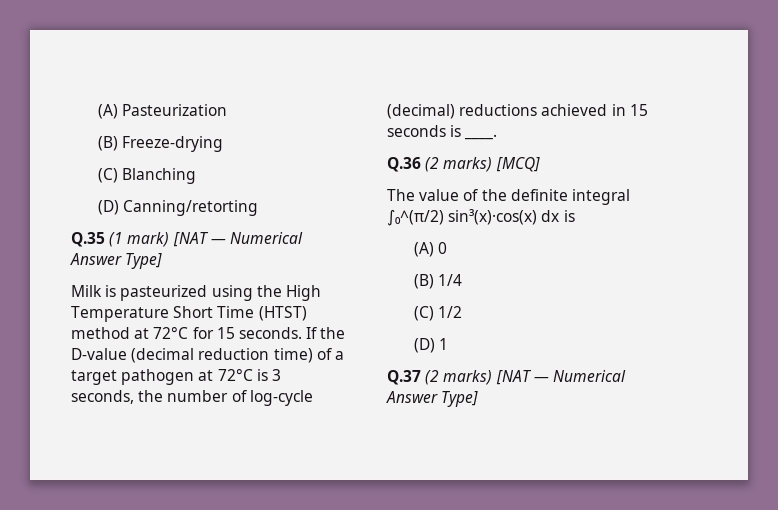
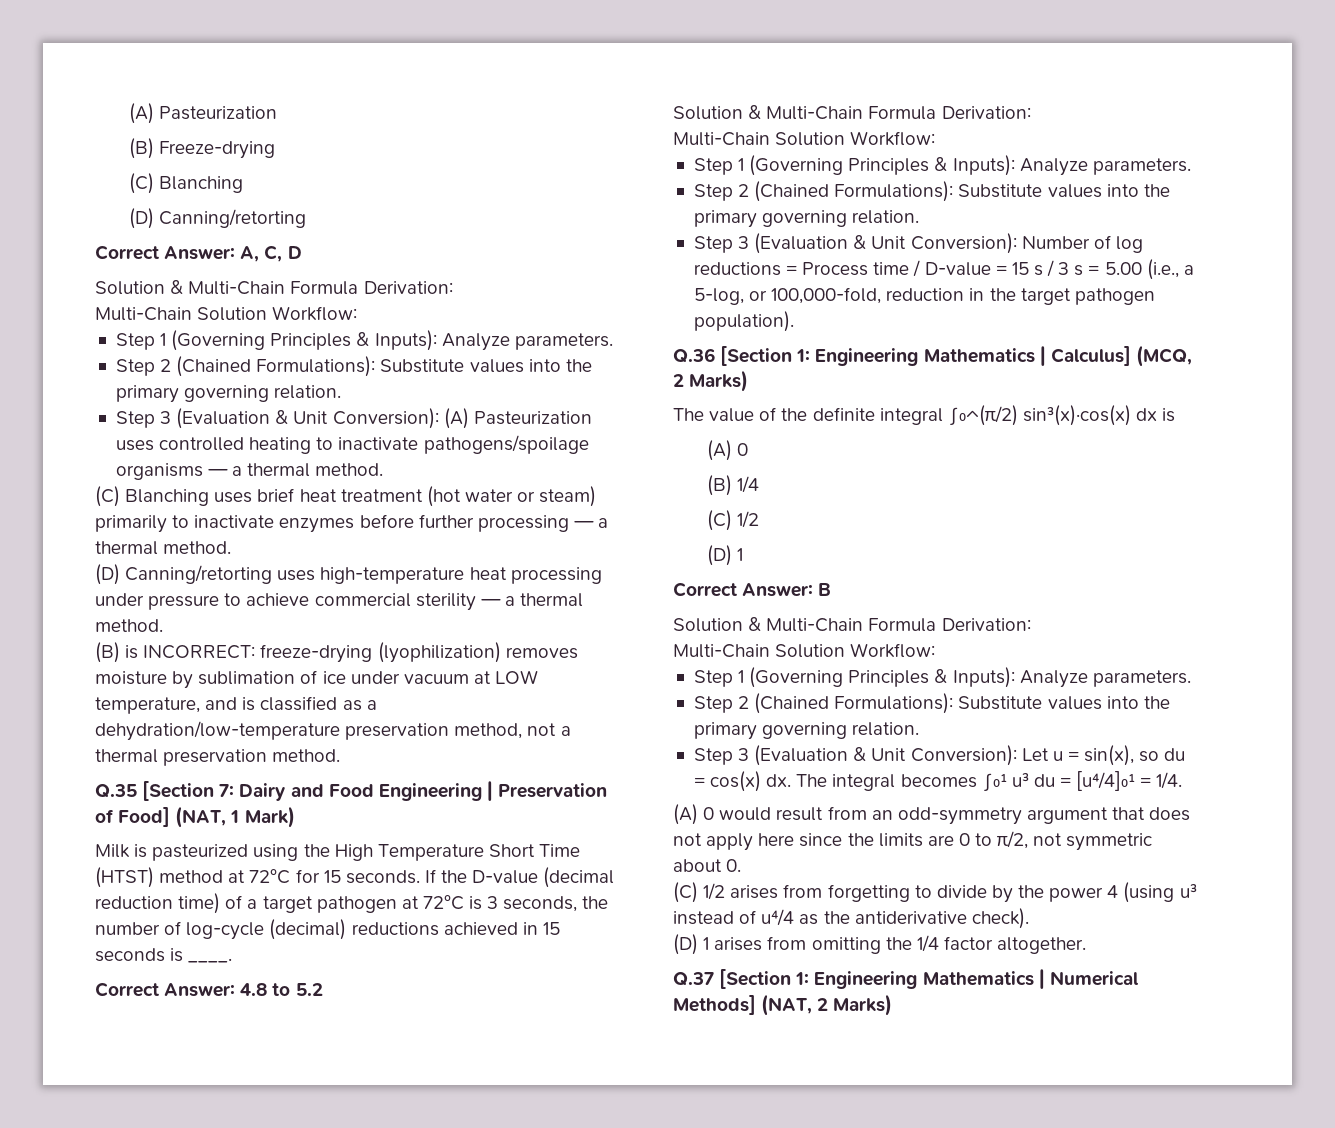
- Q.35 (1 mark) [NAT — Numerical Answer Type]
+ Correct Answer: A, C, D
+ Solution & Multi-Chain Formula Derivation:
+ Multi-Chain Solution Workflow:
+ Step 1 (Governing Principles & Inputs): Analyze parameters.
+ Step 2 (Chained Formulations): Substitute values into the primary governing relation.
+ Step 3 (Evaluation & Unit Conversion): (A) Pasteurization uses controlled heating to inactivate pathogens/spoilage organisms — a thermal method.
+ (C) Blanching uses brief heat treatment (hot water or steam) primarily to inactivate enzymes before further processing — a thermal method.
+ (D) Canning/retorting uses high-temperature heat processing under pressure to achieve commercial sterility — a thermal method.
+ (B) is INCORRECT: freeze-drying (lyophilization) removes moisture by sublimation of ice under vacuum at LOW temperature, and is classified as a dehydration/low-temperature preservation method, not a thermal preservation method.
+ Q.35 [Section 7: Dairy and Food Engineering | Preservation of Food] (NAT, 1 Mark)
- Q.36 (2 marks) [MCQ]
+ Correct Answer: 4.8 to 5.2
+ Solution & Multi-Chain Formula Derivation:
+ Multi-Chain Solution Workflow:
+ Step 1 (Governing Principles & Inputs): Analyze parameters.
+ Step 2 (Chained Formulations): Substitute values into the primary governing relation.
+ Step 3 (Evaluation & Unit Conversion): Number of log reductions = Process time / D-value = 15 s / 3 s = 5.00 (i.e., a 5-log, or 100,000-fold, reduction in the target pathogen population).
+ Q.36 [Section 1: Engineering Mathematics | Calculus] (MCQ, 2 Marks)
- Q.37 (2 marks) [NAT — Numerical Answer Type]
+ Correct Answer: B
+ Solution & Multi-Chain Formula Derivation:
+ Multi-Chain Solution Workflow:
+ Step 1 (Governing Principles & Inputs): Analyze parameters.
+ Step 2 (Chained Formulations): Substitute values into the primary governing relation.
+ Step 3 (Evaluation & Unit Conversion): Let u = sin(x), so du = cos(x) dx. The integral becomes ∫₀¹ u³ du = [u⁴/4]₀¹ = 1/4.
+ (A) 0 would result from an odd-symmetry argument that does not apply here since the limits are 0 to π/2, not symmetric about 0.
+ (C) 1/2 arises from forgetting to divide by the power 4 (using u³ instead of u⁴/4 as the antiderivative check).
+ (D) 1 arises from omitting the 1/4 factor altogether.
+ Q.37 [Section 1: Engineering Mathematics | Numerical Methods] (NAT, 2 Marks)

